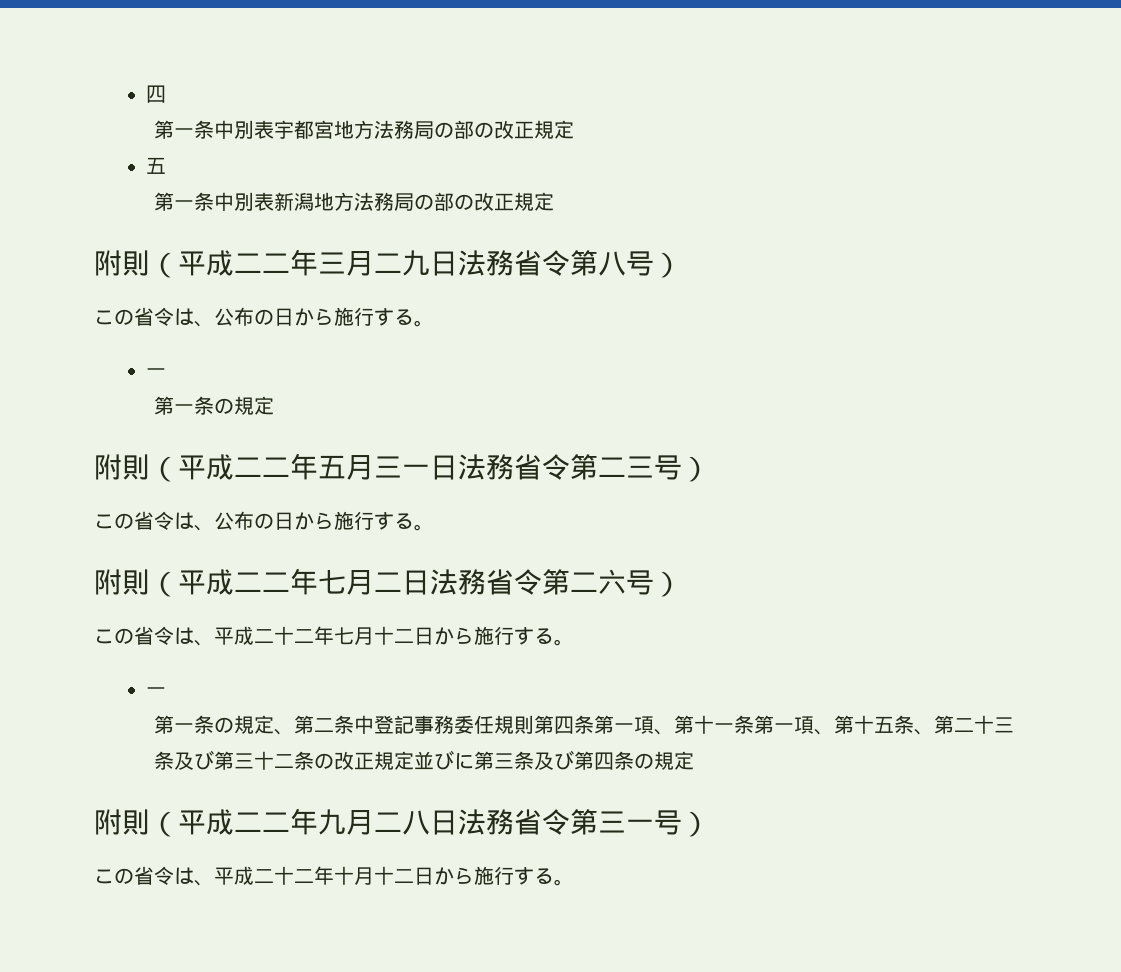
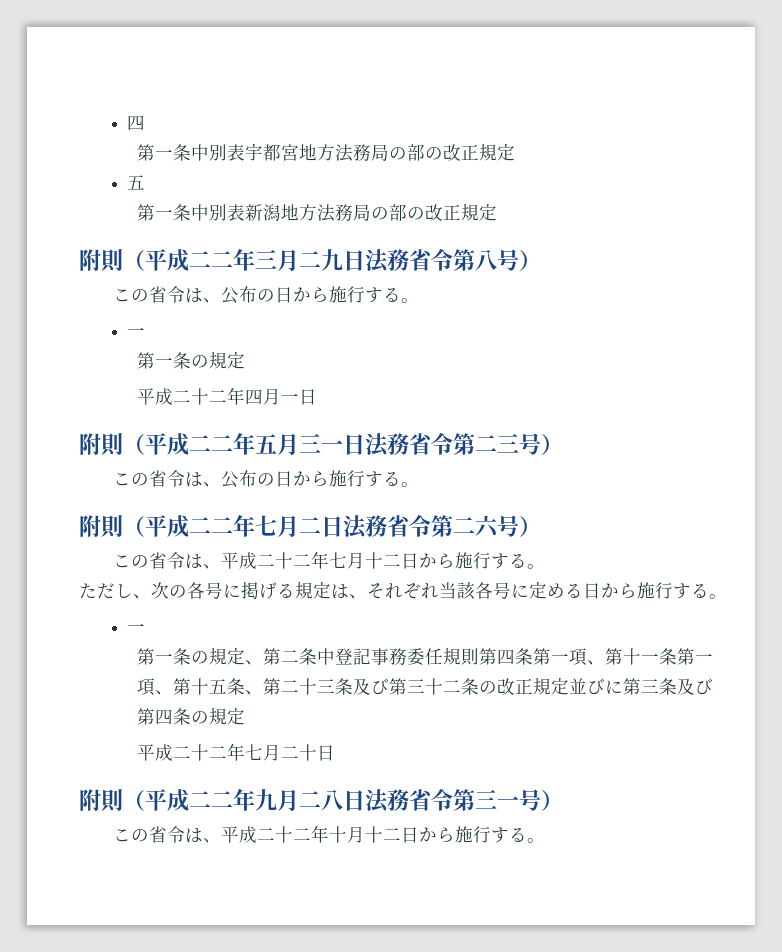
+ 平成二十二年四月一日
+ ただし、次の各号に掲げる規定は、それぞれ当該各号に定める日から施行する。
+ 平成二十二年七月二十日

